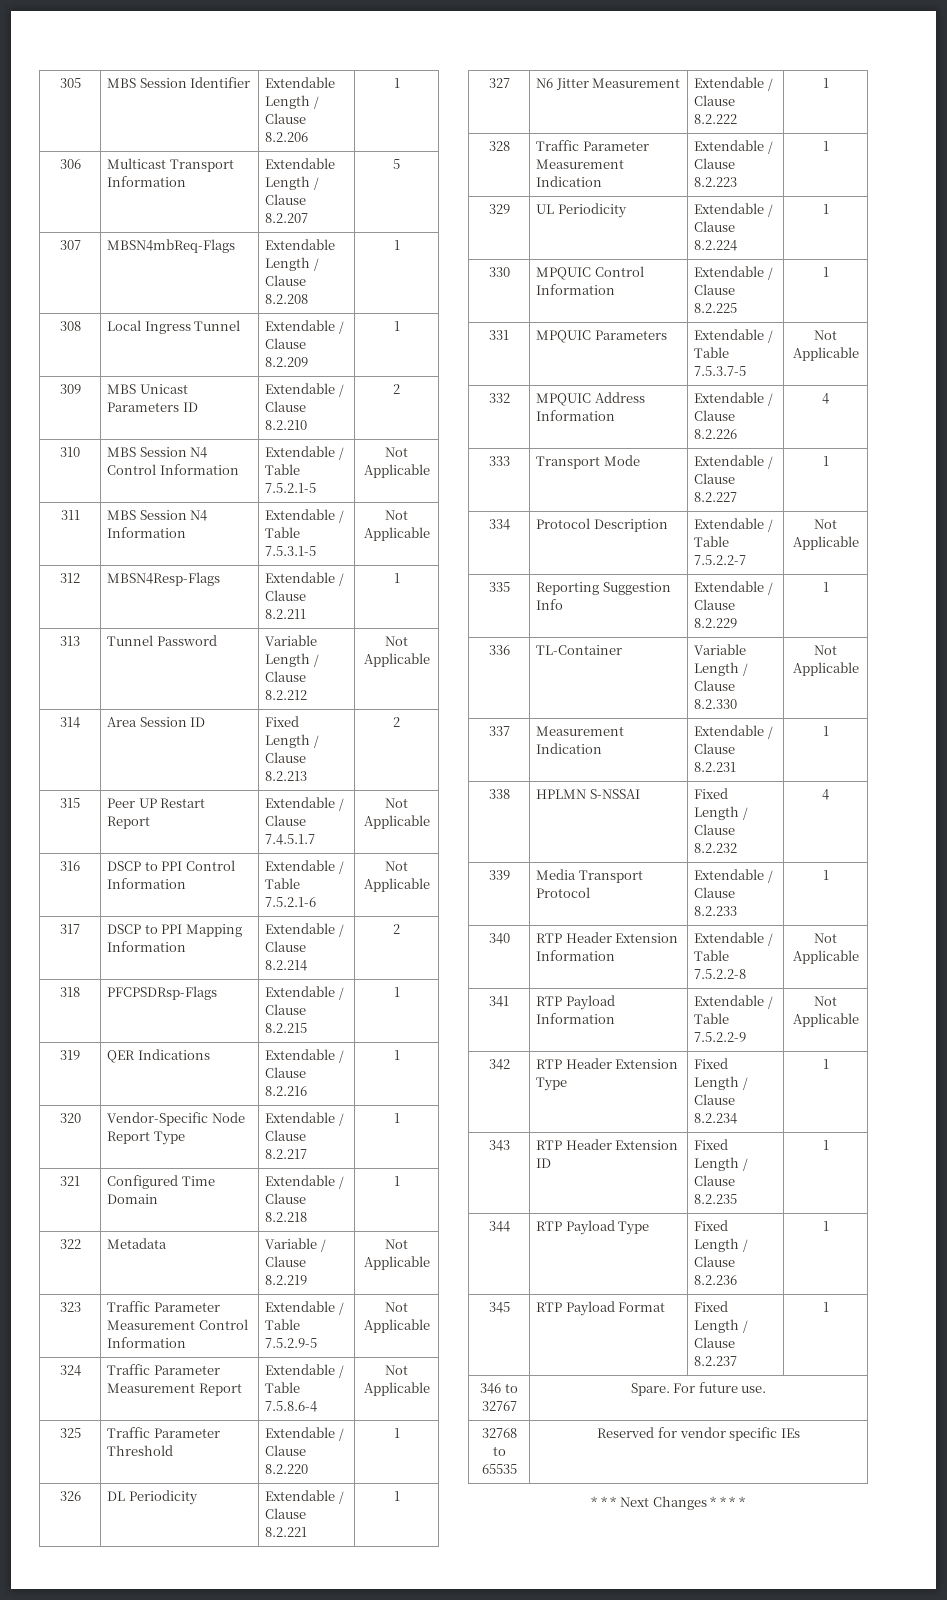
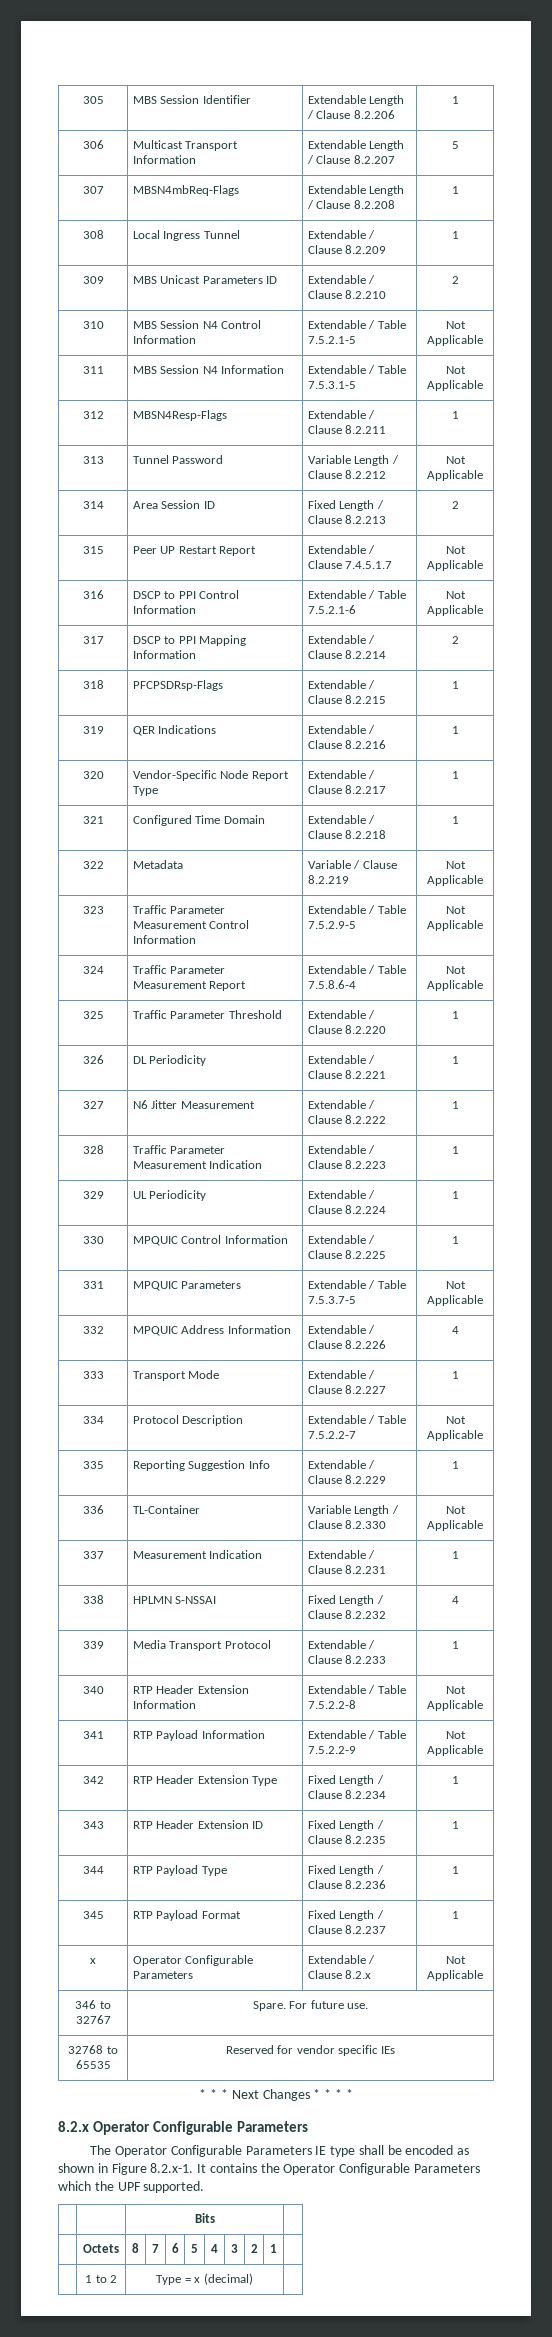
+ x | Operator Configurable Parameters | Extendable / Clause 8.2.x | Not Applicable
+ 8.2.x Operator Configurable Parameters
+ The Operator Configurable Parameters IE type shall be encoded as shown in Figure 8.2.x-1. It contains the Operator Configurable Parameters which the UPF supported.
+ | | Bits |
+ | Octets | 8 | 7 | 6 | 5 | 4 | 3 | 2 | 1 |
+ | 1 to 2 | Type = x (decimal) |

